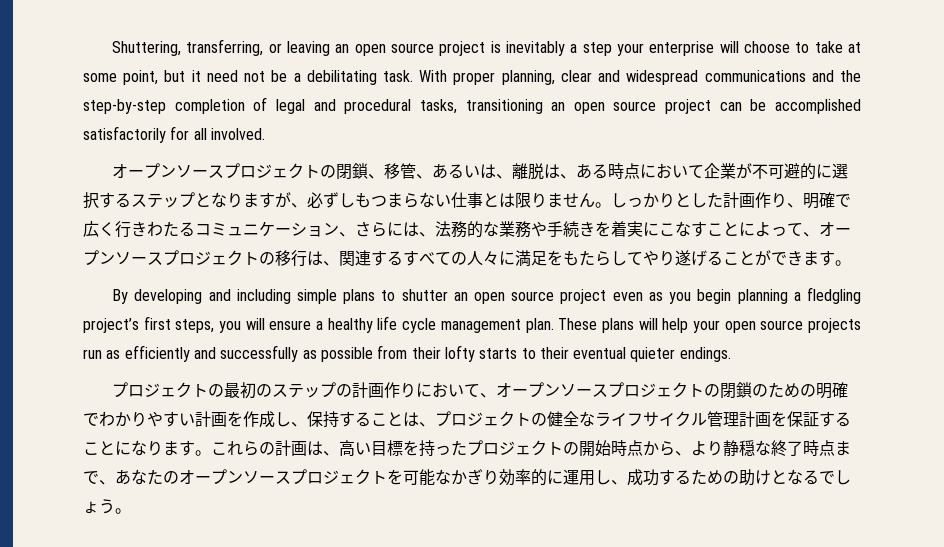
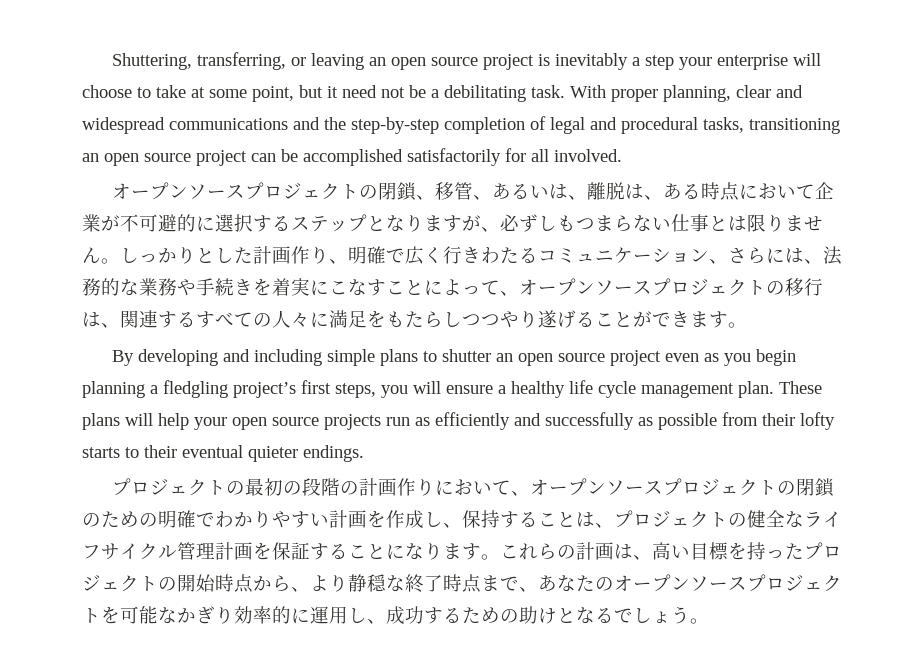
- しっかりとした計画作り、明確で広く行きわたるコミュニケーション、さらには、法務的な業務や手続きを着実にこなすことによって、オープンソースプロジェクトの移行は、関連するすべての人々に満足をもたらしてやり遂げることができます。
+ しっかりとした計画作り、明確で広く行きわたるコミュニケーション、さらには、法務的な業務や手続きを着実にこなすことによって、オープンソースプロジェクトの移行は、関連するすべての人々に満足をもたらしつつやり遂げることができます。
- プロジェクトの最初のステップの計画作りにおいて、オープンソースプロジェクトの閉鎖のための明確でわかりやすい計画を作成し、保持することは、プロジェクトの健全なライフサイクル管理計画を保証することになります。
+ プロジェクトの最初の段階の計画作りにおいて、オープンソースプロジェクトの閉鎖のための明確でわかりやすい計画を作成し、保持することは、プロジェクトの健全なライフサイクル管理計画を保証することになります。

